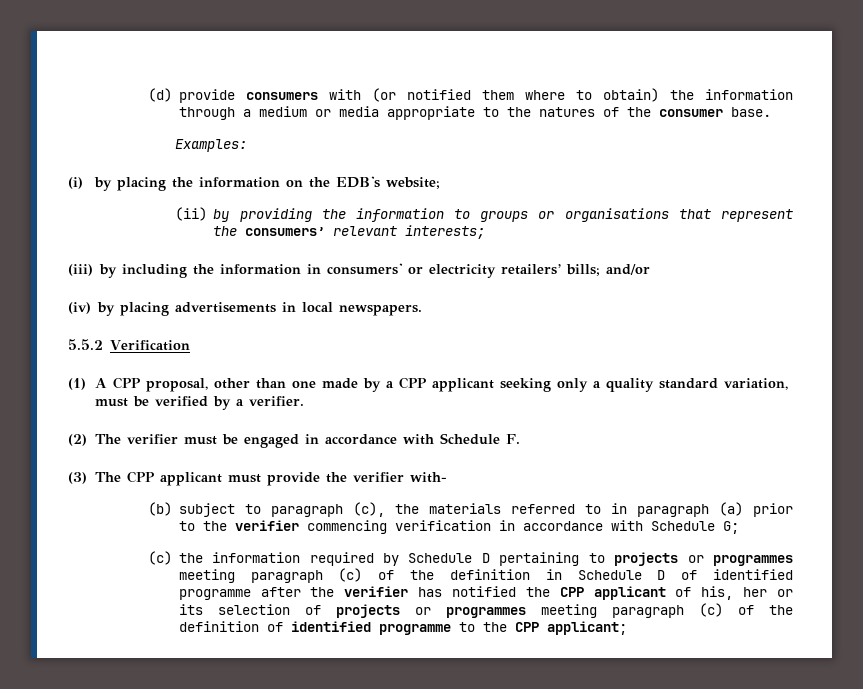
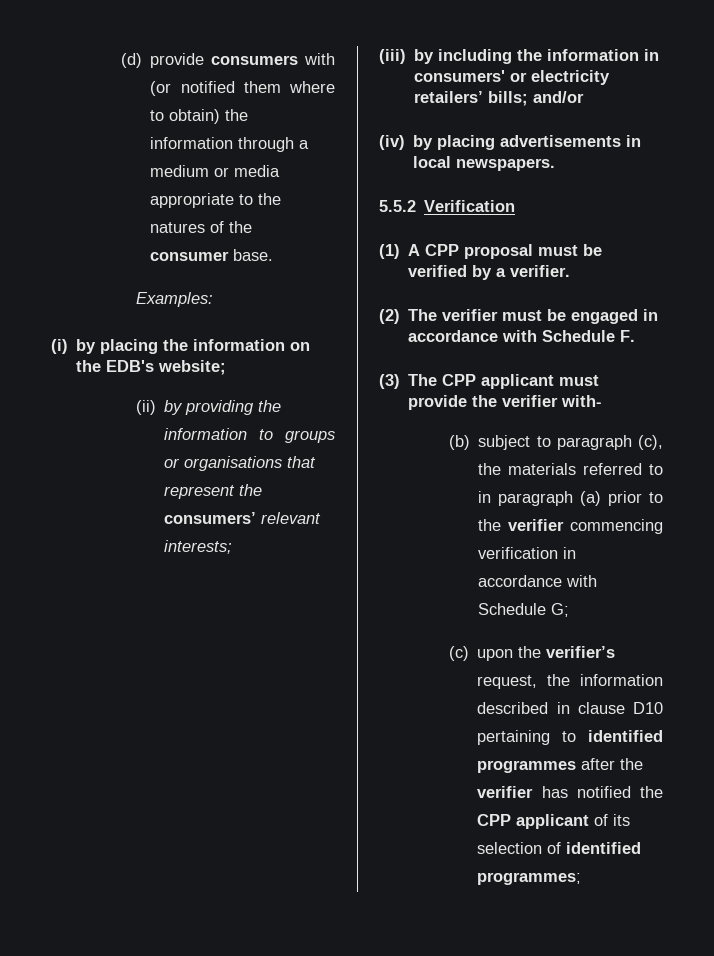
- (1) A CPP proposal, other than one made by a CPP applicant seeking only a quality standard variation, must be verified by a verifier.
+ (1) A CPP proposal must be verified by a verifier.
- (c) the information required by Schedule D pertaining to projects or programmes meeting paragraph (c) of the definition in Schedule D of identified programme after the verifier has notified the CPP applicant of his, her or its selection of projects or programmes meeting paragraph (c) of the definition of identified programme to the CPP applicant;
+ (c) upon the verifier’s request, the information described in clause D10 pertaining to identified programmes after the verifier has notified the CPP applicant of its selection of identified programmes;

